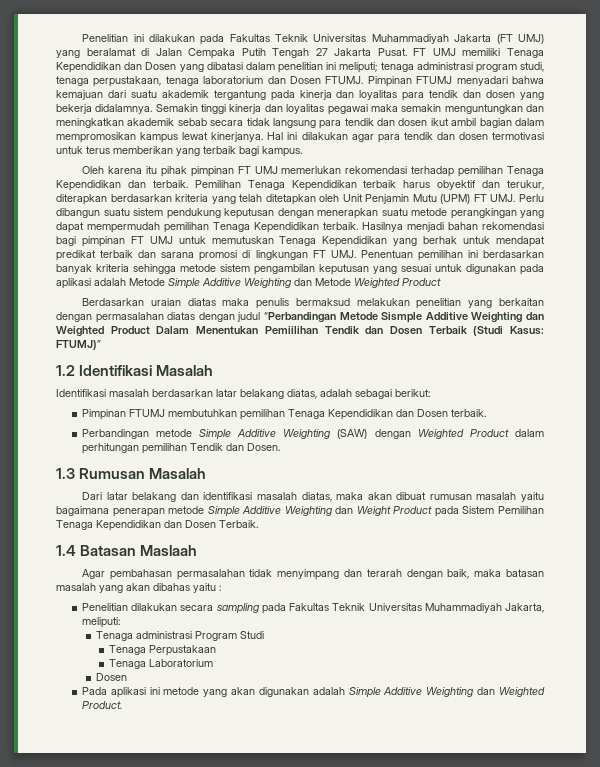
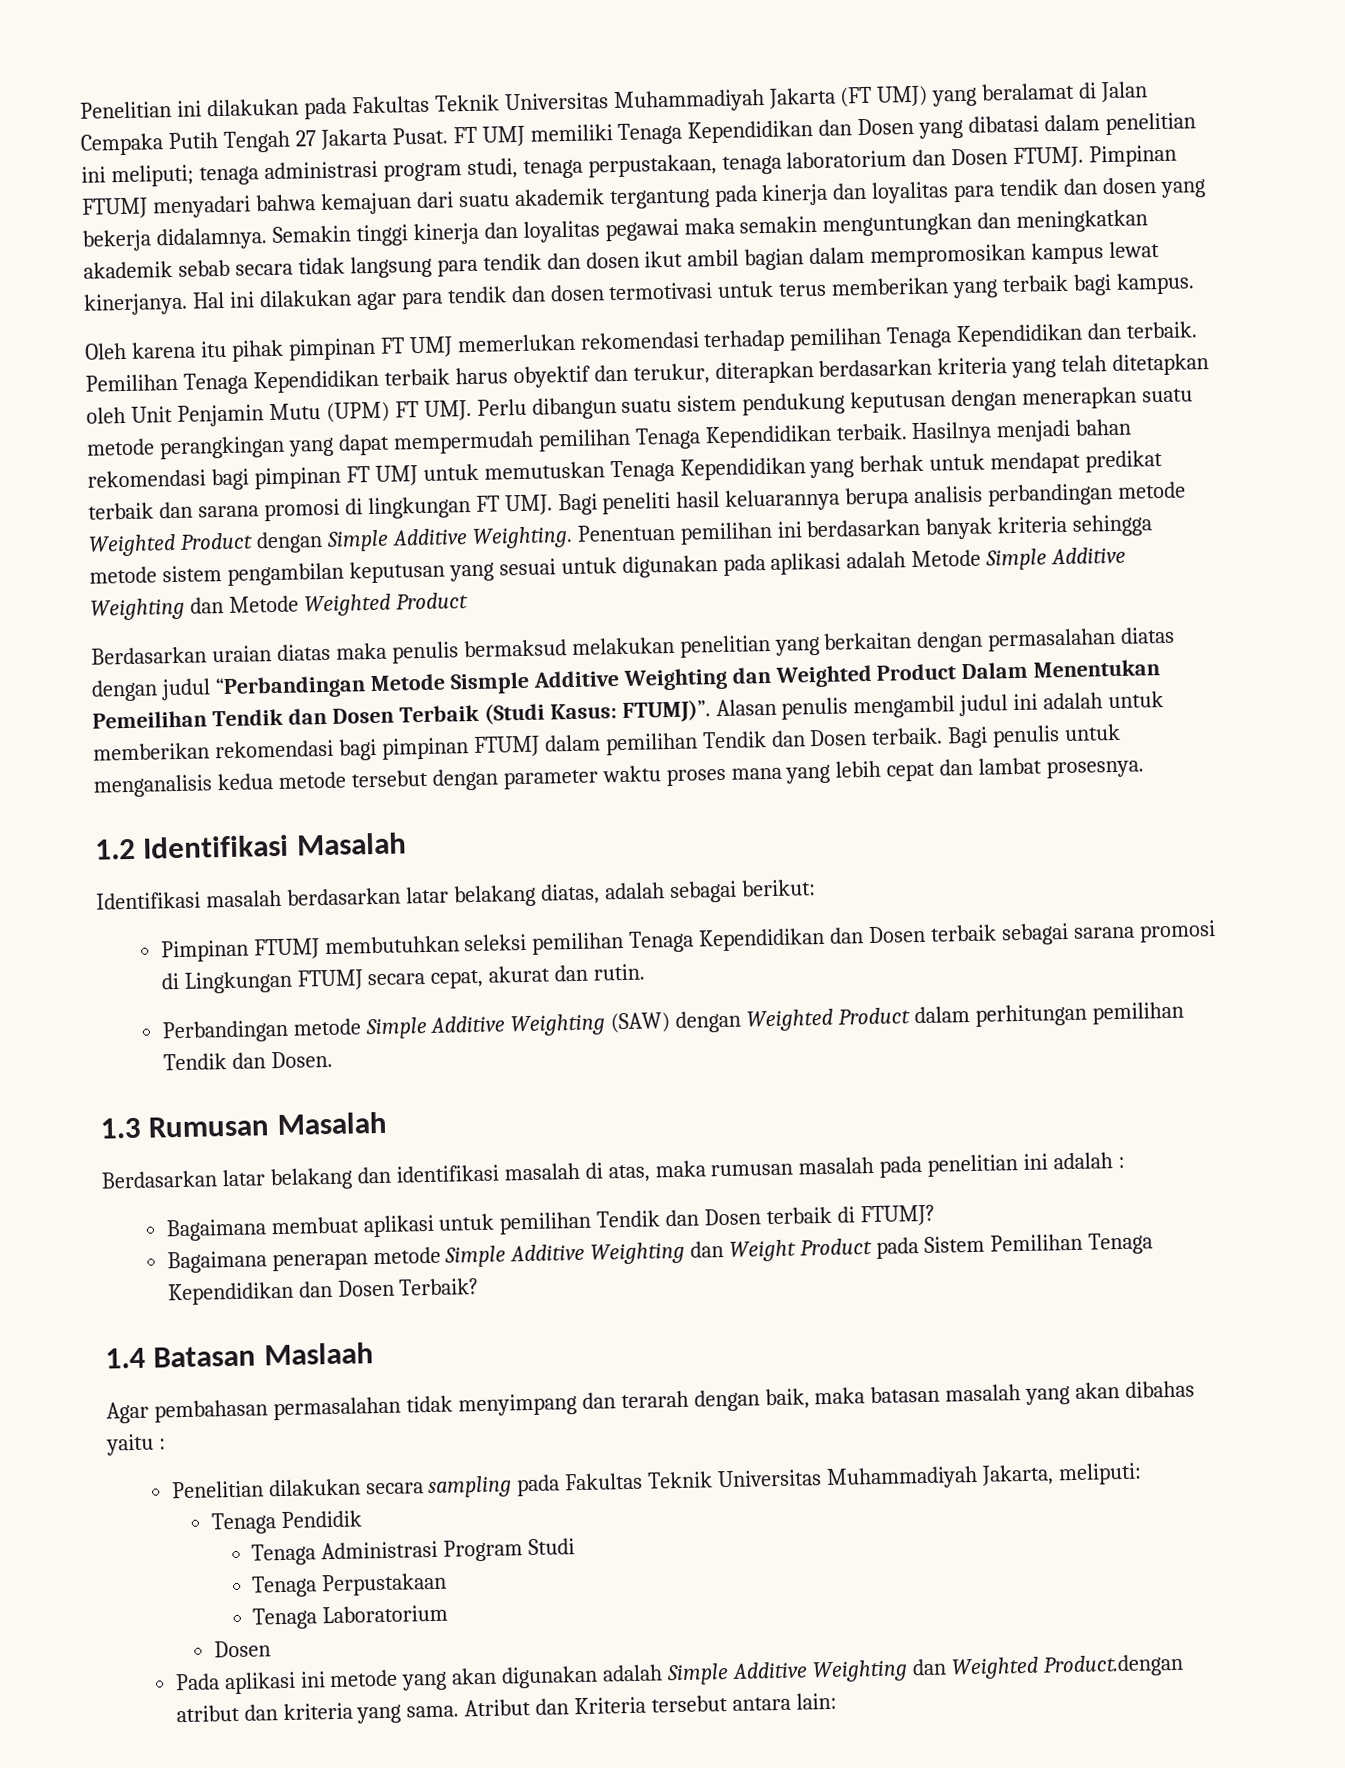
- Hasilnya menjadi bahan rekomendasi bagi pimpinan FT UMJ untuk memutuskan Tenaga Kependidikan yang berhak untuk mendapat predikat terbaik dan sarana promosi di lingkungan FT UMJ. Penentuan pemilihan ini berdasarkan banyak kriteria sehingga metode sistem pengambilan keputusan yang sesuai untuk digunakan pada aplikasi adalah Metode Simple Additive Weighting dan Metode Weighted Product
+ Hasilnya menjadi bahan rekomendasi bagi pimpinan FT UMJ untuk memutuskan Tenaga Kependidikan yang berhak untuk mendapat predikat terbaik dan sarana promosi di lingkungan FT UMJ. Bagi peneliti hasil keluarannya berupa analisis perbandingan metode Weighted Product dengan Simple Additive Weighting. Penentuan pemilihan ini berdasarkan banyak kriteria sehingga metode sistem pengambilan keputusan yang sesuai untuk digunakan pada aplikasi adalah Metode Simple Additive Weighting dan Metode Weighted Product
- Berdasarkan uraian diatas maka penulis bermaksud melakukan penelitian yang berkaitan dengan permasalahan diatas dengan judul “Perbandingan Metode Sismple Additive Weighting dan Weighted Product Dalam Menentukan Pemiilihan Tendik dan Dosen Terbaik (Studi Kasus: FTUMJ)”
+ Berdasarkan uraian diatas maka penulis bermaksud melakukan penelitian yang berkaitan dengan permasalahan diatas dengan judul “Perbandingan Metode Sismple Additive Weighting dan Weighted Product Dalam Menentukan Pemeilihan Tendik dan Dosen Terbaik (Studi Kasus: FTUMJ)”. Alasan penulis mengambil judul ini adalah untuk memberikan rekomendasi bagi pimpinan FTUMJ dalam pemilihan Tendik dan Dosen terbaik. Bagi penulis untuk menganalisis kedua metode tersebut dengan parameter waktu proses mana yang lebih cepat dan lambat prosesnya.
- Pimpinan FTUMJ membutuhkan pemilihan Tenaga Kependidikan dan Dosen terbaik.
+ Pimpinan FTUMJ membutuhkan seleksi pemilihan Tenaga Kependidikan dan Dosen terbaik sebagai sarana promosi di Lingkungan FTUMJ secara cepat, akurat dan rutin.
- Dari latar belakang dan identifikasi masalah diatas, maka akan dibuat rumusan masalah yaitu bagaimana penerapan metode Simple Additive Weighting dan Weight Product pada Sistem Pemilihan Tenaga Kependidikan dan Dosen Terbaik.
+ Berdasarkan latar belakang dan identifikasi masalah di atas, maka rumusan masalah pada penelitian ini adalah :
+ Bagaimana membuat aplikasi untuk pemilihan Tendik dan Dosen terbaik di FTUMJ?
+ Bagaimana penerapan metode Simple Additive Weighting dan Weight Product pada Sistem Pemilihan Tenaga Kependidikan dan Dosen Terbaik?
- Tenaga administrasi Program Studi
+ Tenaga Pendidik
+ Tenaga Administrasi Program Studi
- Pada aplikasi ini metode yang akan digunakan adalah Simple Additive Weighting dan Weighted Product.
+ Pada aplikasi ini metode yang akan digunakan adalah Simple Additive Weighting dan Weighted Product.dengan atribut dan kriteria yang sama. Atribut dan Kriteria tersebut antara lain:

